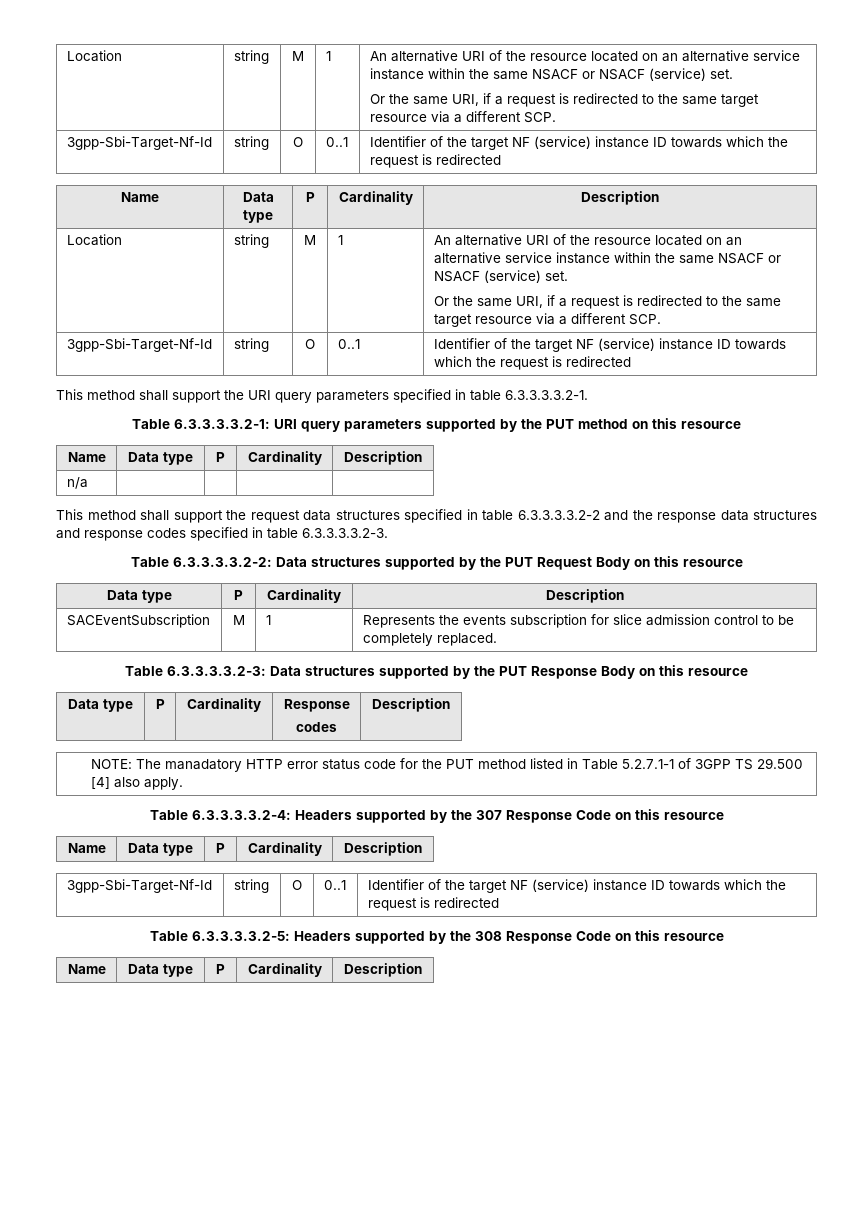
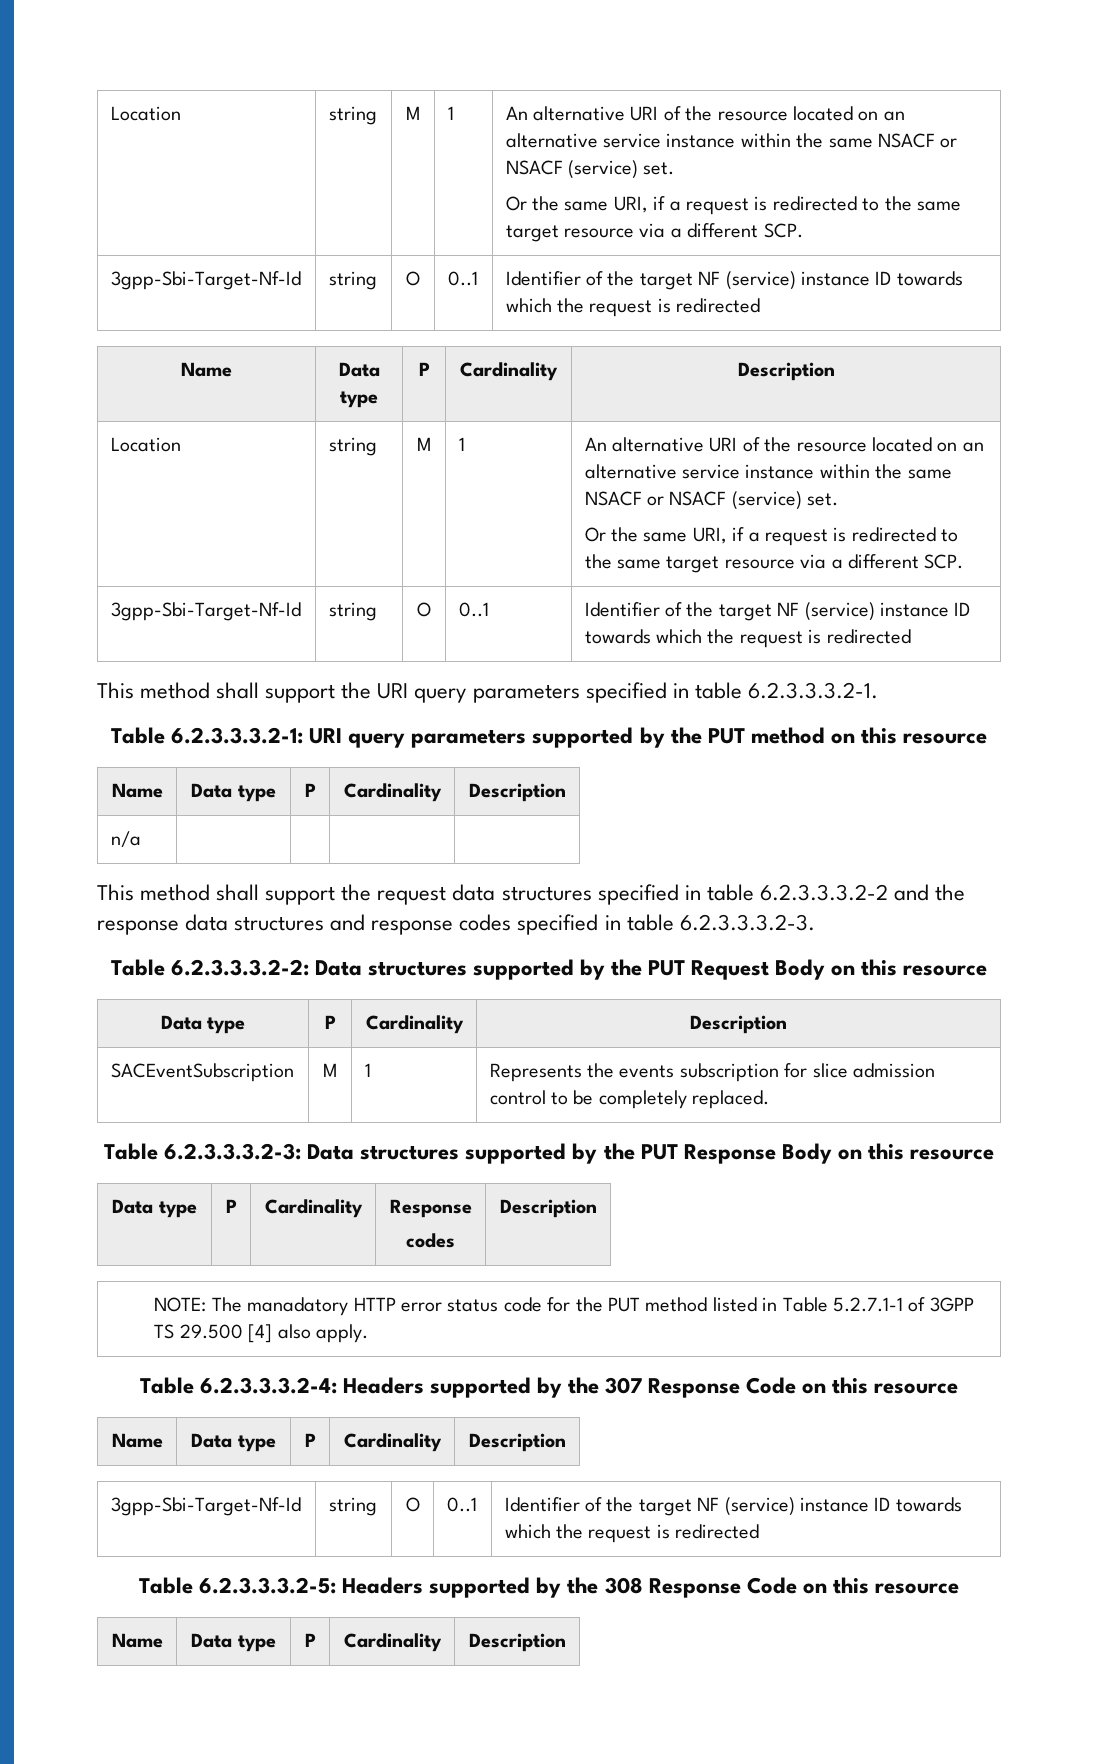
- This method shall support the URI query parameters specified in table 6.3.3.3.3.2-1.
- Table 6.3.3.3.3.2-1: URI query parameters supported by the PUT method on this resource
+ This method shall support the URI query parameters specified in table 6.2.3.3.3.2-1.
+ Table 6.2.3.3.3.2-1: URI query parameters supported by the PUT method on this resource
- This method shall support the request data structures specified in table 6.3.3.3.3.2-2 and the response data structures and response codes specified in table 6.3.3.3.3.2-3.
- Table 6.3.3.3.3.2-2: Data structures supported by the PUT Request Body on this resource
+ This method shall support the request data structures specified in table 6.2.3.3.3.2-2 and the response data structures and response codes specified in table 6.2.3.3.3.2-3.
+ Table 6.2.3.3.3.2-2: Data structures supported by the PUT Request Body on this resource
- Table 6.3.3.3.3.2-3: Data structures supported by the PUT Response Body on this resource
+ Table 6.2.3.3.3.2-3: Data structures supported by the PUT Response Body on this resource
- Table 6.3.3.3.3.2-4: Headers supported by the 307 Response Code on this resource
+ Table 6.2.3.3.3.2-4: Headers supported by the 307 Response Code on this resource
- Table 6.3.3.3.3.2-5: Headers supported by the 308 Response Code on this resource
+ Table 6.2.3.3.3.2-5: Headers supported by the 308 Response Code on this resource

